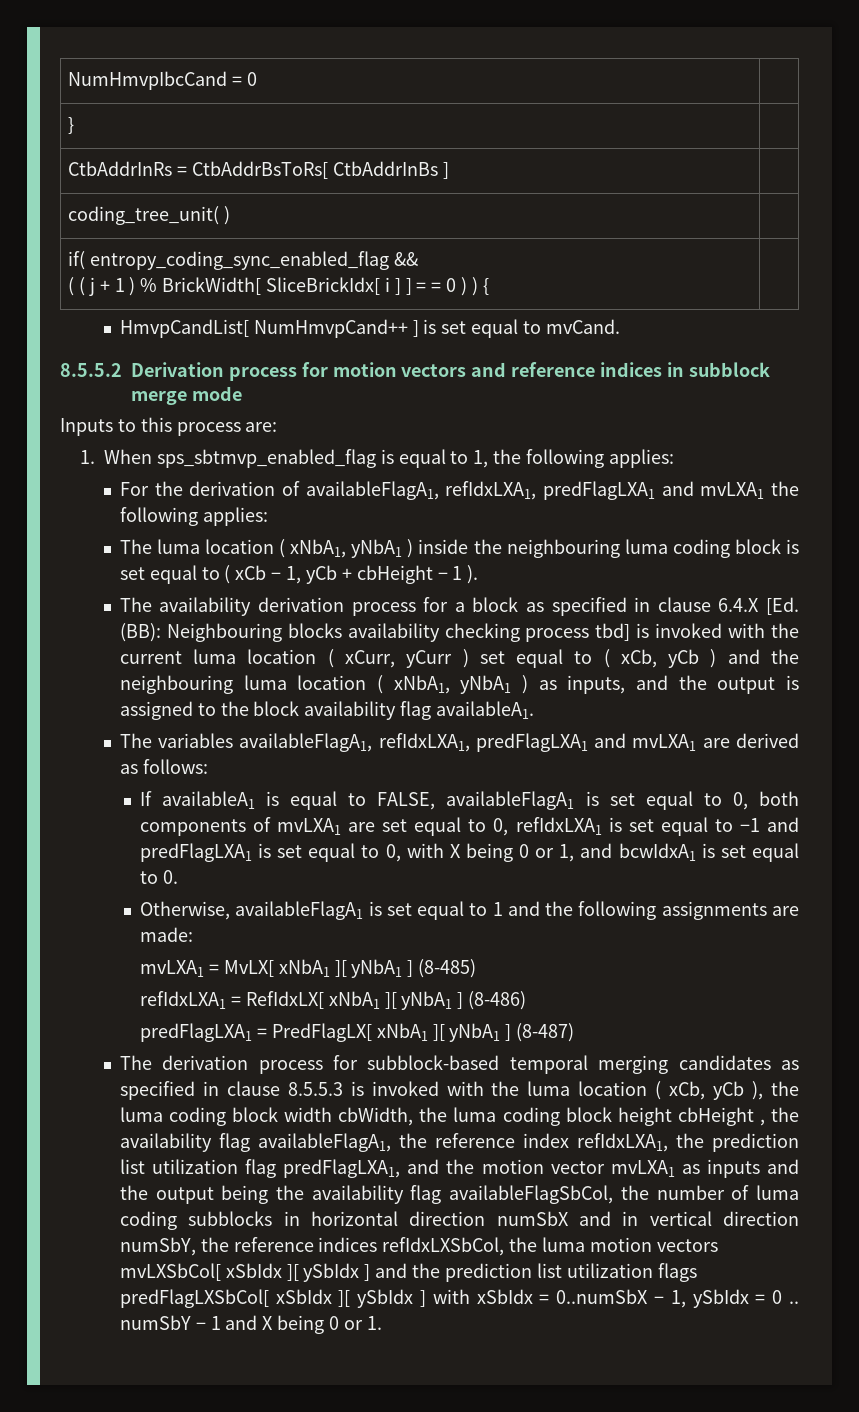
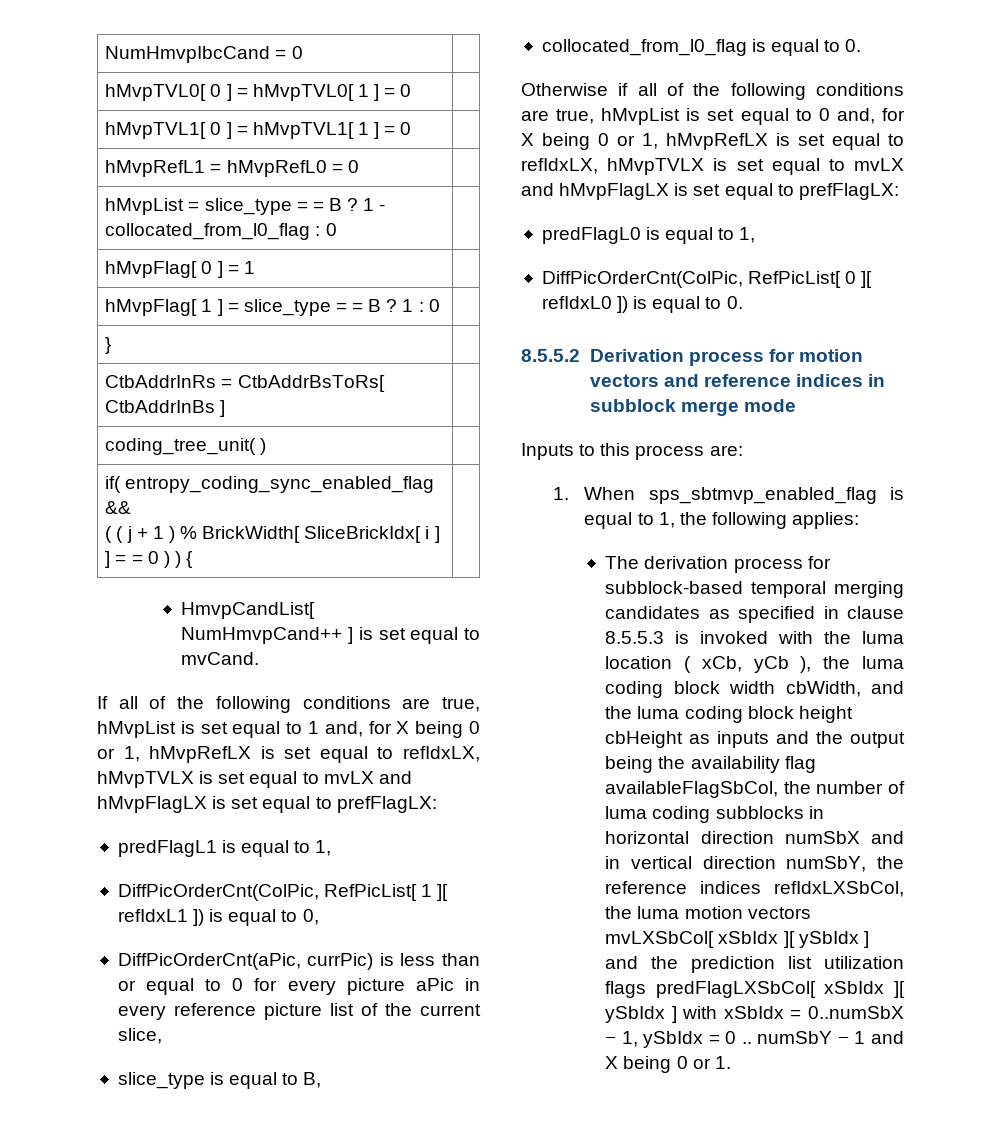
+ hMvpTVL0[ 0 ] = hMvpTVL0[ 1 ] = 0 |
+ hMvpTVL1[ 0 ] = hMvpTVL1[ 1 ] = 0 |
+ hMvpRefL1 = hMvpRefL0 = 0 |
+ hMvpList = slice_type = = B ? 1 - collocated_from_l0_flag : 0 |
+ hMvpFlag[ 0 ] = 1 |
+ hMvpFlag[ 1 ] = slice_type = = B ? 1 : 0 |
+ If all of the following conditions are true, hMvpList is set equal to 1 and, for X being 0 or 1, hMvpRefLX is set equal to refIdxLX, hMvpTVLX is set equal to mvLX and hMvpFlagLX is set equal to prefFlagLX:
+ predFlagL1 is equal to 1,
+ DiffPicOrderCnt(ColPic, RefPicList[ 1 ][ refIdxL1 ]) is equal to 0,
+ DiffPicOrderCnt(aPic, currPic) is less than or equal to 0 for every picture aPic in every reference picture list of the current slice,
+ slice_type is equal to B,
+ collocated_from_l0_flag is equal to 0.
+ Otherwise if all of the following conditions are true, hMvpList is set equal to 0 and, for X being 0 or 1, hMvpRefLX is set equal to refIdxLX, hMvpTVLX is set equal to mvLX and hMvpFlagLX is set equal to prefFlagLX:
+ predFlagL0 is equal to 1,
+ DiffPicOrderCnt(ColPic, RefPicList[ 0 ][ refIdxL0 ]) is equal to 0.
- For the derivation of availableFlagA1, refIdxLXA1, predFlagLXA1 and mvLXA1 the following applies:
- The luma location ( xNbA1, yNbA1 ) inside the neighbouring luma coding block is set equal to ( xCb − 1, yCb + cbHeight − 1 ).
- The availability derivation process for a block as specified in clause 6.4.X [Ed. (BB): Neighbouring blocks availability checking process tbd] is invoked with the current luma location ( xCurr, yCurr ) set equal to ( xCb, yCb ) and the neighbouring luma location ( xNbA1, yNbA1 ) as inputs, and the output is assigned to the block availability flag availableA1.
- The variables availableFlagA1, refIdxLXA1, predFlagLXA1 and mvLXA1 are derived as follows:
- If availableA1 is equal to FALSE, availableFlagA1 is set equal to 0, both components of mvLXA1 are set equal to 0, refIdxLXA1 is set equal to −1 and predFlagLXA1 is set equal to 0, with X being 0 or 1, and bcwIdxA1 is set equal to 0.
- Otherwise, availableFlagA1 is set equal to 1 and the following assignments are made:
- mvLXA1 = MvLX[ xNbA1 ][ yNbA1 ] (8-485)
- refIdxLXA1 = RefIdxLX[ xNbA1 ][ yNbA1 ] (8-486)
- predFlagLXA1 = PredFlagLX[ xNbA1 ][ yNbA1 ] (8-487)
- The derivation process for subblock-based temporal merging candidates as specified in clause 8.5.5.3 is invoked with the luma location ( xCb, yCb ), the luma coding block width cbWidth, the luma coding block height cbHeight , the availability flag availableFlagA1, the reference index refIdxLXA1, the prediction list utilization flag predFlagLXA1, and the motion vector mvLXA1 as inputs and the output being the availability flag availableFlagSbCol, the number of luma coding subblocks in horizontal direction numSbX and in vertical direction numSbY, the reference indices refIdxLXSbCol, the luma motion vectors mvLXSbCol[ xSbIdx ][ ySbIdx ] and the prediction list utilization flags predFlagLXSbCol[ xSbIdx ][ ySbIdx ] with xSbIdx = 0..numSbX − 1, ySbIdx = 0 .. numSbY − 1 and X being 0 or 1.
+ The derivation process for subblock-based temporal merging candidates as specified in clause 8.5.5.3 is invoked with the luma location ( xCb, yCb ), the luma coding block width cbWidth, and the luma coding block height cbHeight as inputs and the output being the availability flag availableFlagSbCol, the number of luma coding subblocks in horizontal direction numSbX and in vertical direction numSbY, the reference indices refIdxLXSbCol, the luma motion vectors mvLXSbCol[ xSbIdx ][ ySbIdx ] and the prediction list utilization flags predFlagLXSbCol[ xSbIdx ][ ySbIdx ] with xSbIdx = 0..numSbX − 1, ySbIdx = 0 .. numSbY − 1 and X being 0 or 1.

